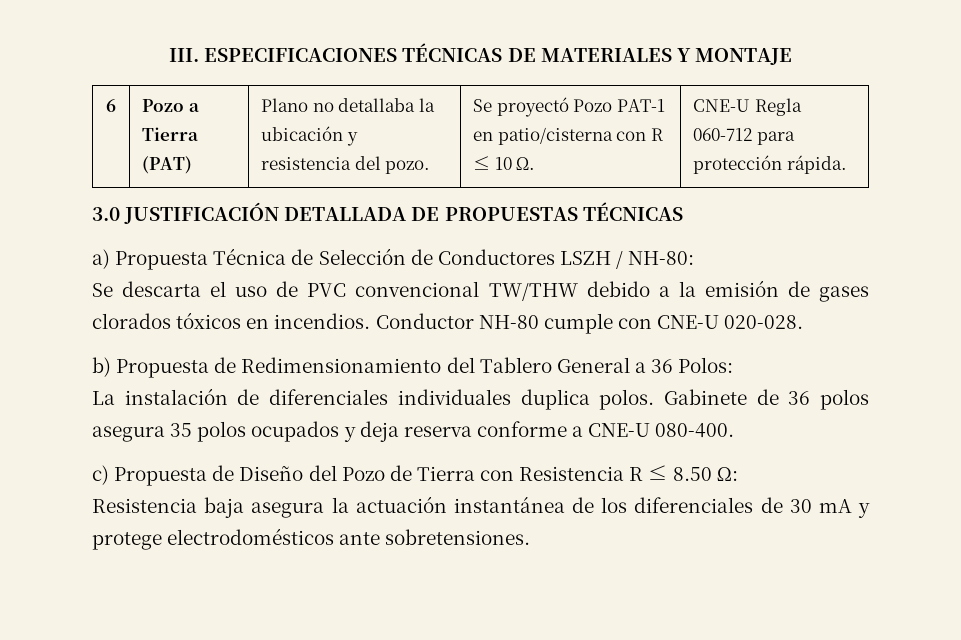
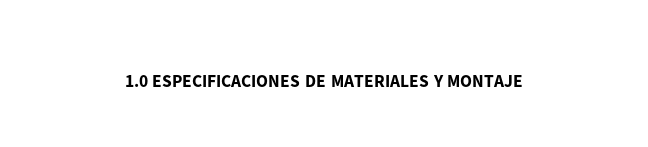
- III. ESPECIFICACIONES TÉCNICAS DE MATERIALES Y MONTAJE
+ 1.0 ESPECIFICACIONES DE MATERIALES Y MONTAJE
- 6 | Pozo a Tierra (PAT) | Plano no detallaba la ubicación y resistencia del pozo. | Se proyectó Pozo PAT-1 en patio/cisterna con R ≤ 10 Ω. | CNE-U Regla 060-712 para protección rápida.
- 3.0 JUSTIFICACIÓN DETALLADA DE PROPUESTAS TÉCNICAS
- a) Propuesta Técnica de Selección de Conductores LSZH / NH-80:
- Se descarta el uso de PVC convencional TW/THW debido a la emisión de gases clorados tóxicos en incendios. Conductor NH-80 cumple con CNE-U 020-028.
- b) Propuesta de Redimensionamiento del Tablero General a 36 Polos:
- La instalación de diferenciales individuales duplica polos. Gabinete de 36 polos asegura 35 polos ocupados y deja reserva conforme a CNE-U 080-400.
- c) Propuesta de Diseño del Pozo de Tierra con Resistencia R ≤ 8.50 Ω:
- Resistencia baja asegura la actuación instantánea de los diferenciales de 30 mA y protege electrodomésticos ante sobretensiones.

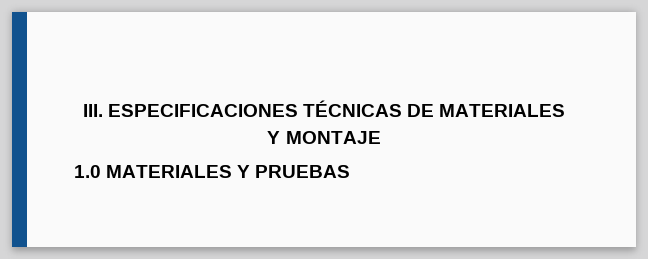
- 1.0 ESPECIFICACIONES DE MATERIALES Y MONTAJE
+ III. ESPECIFICACIONES TÉCNICAS DE MATERIALES Y MONTAJE
+ 1.0 MATERIALES Y PRUEBAS

